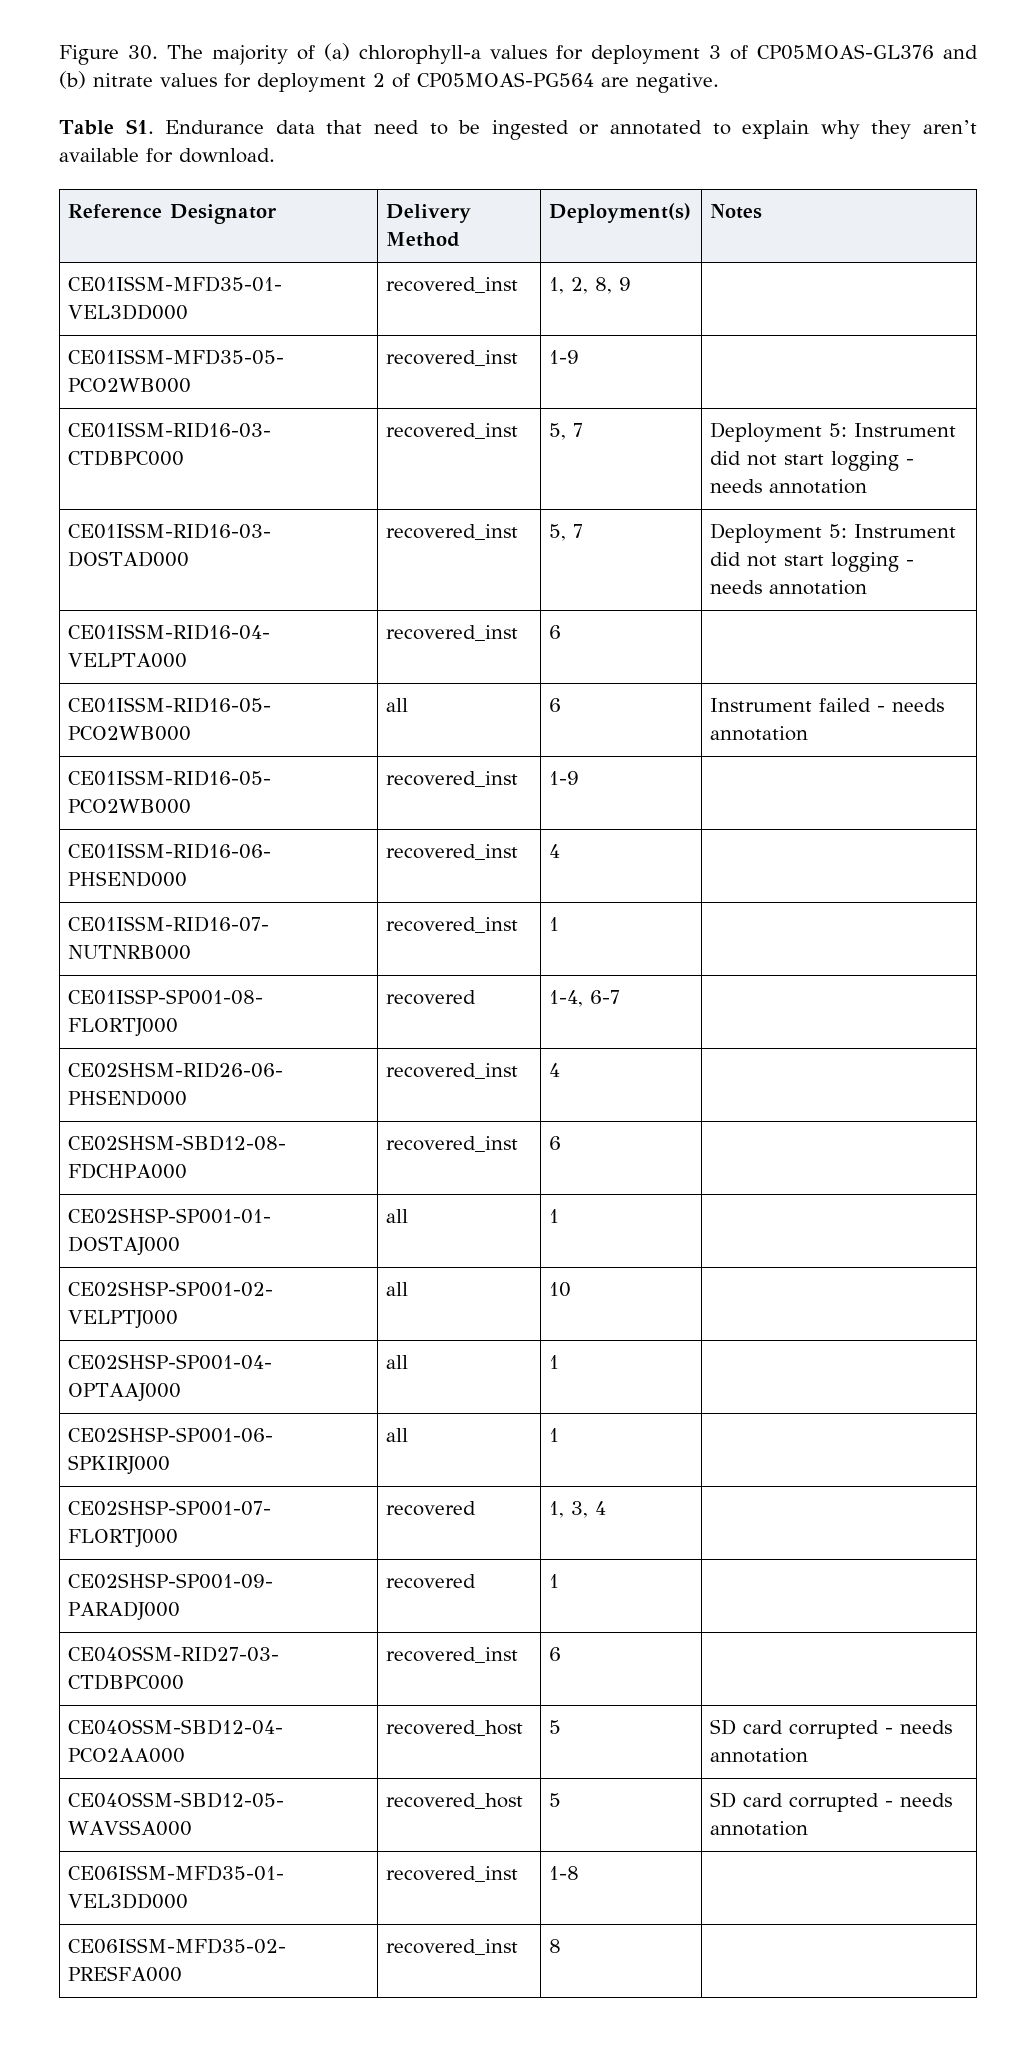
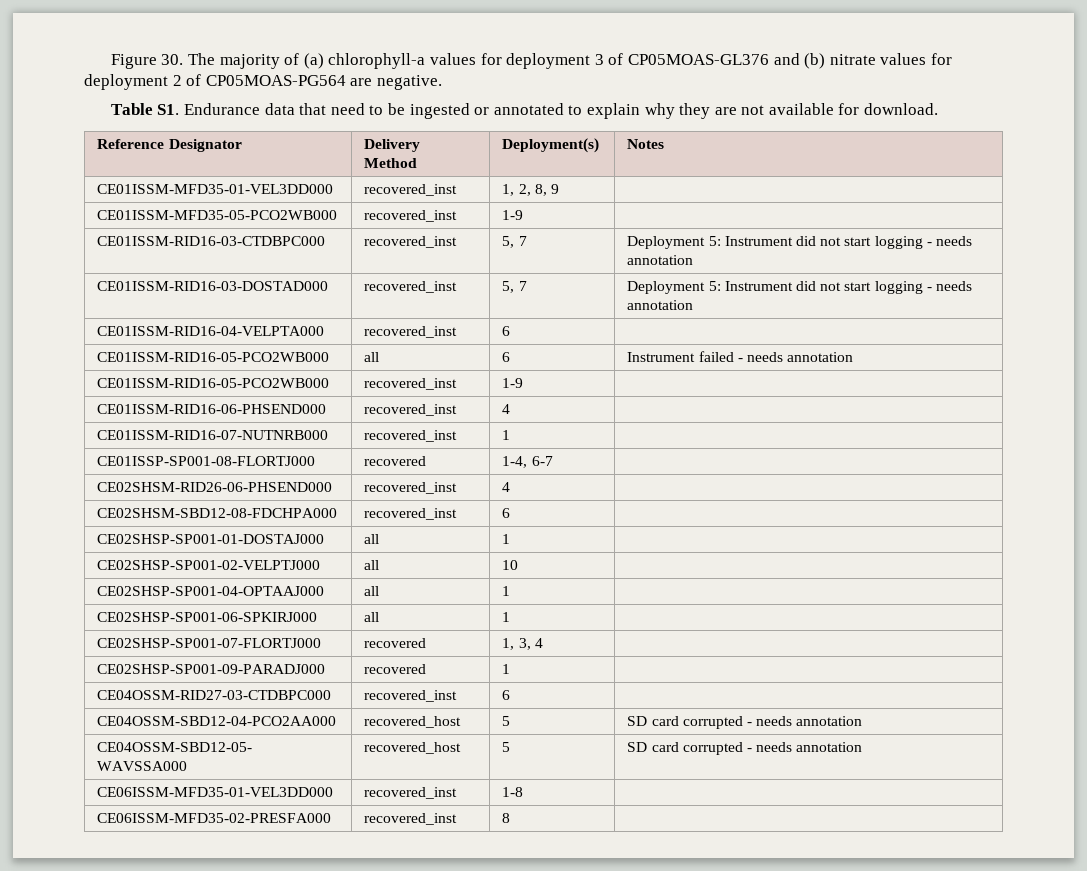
- Table S1. Endurance data that need to be ingested or annotated to explain why they aren’t available for download.
+ Table S1. Endurance data that need to be ingested or annotated to explain why they are not available for download.

